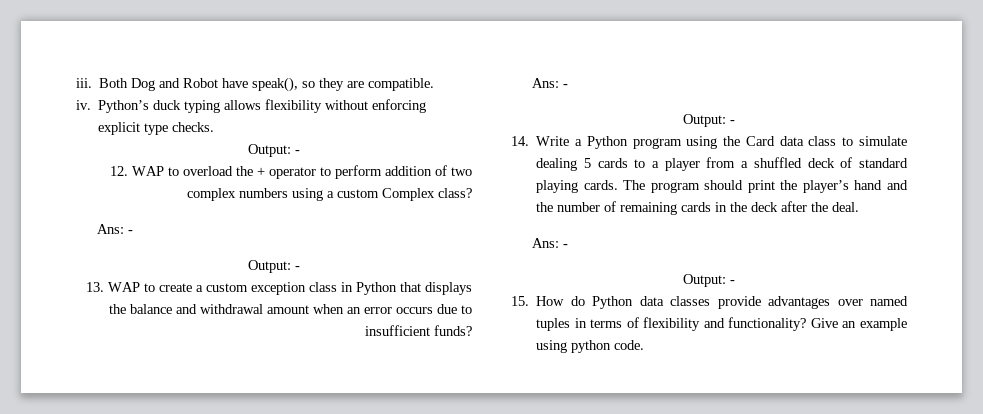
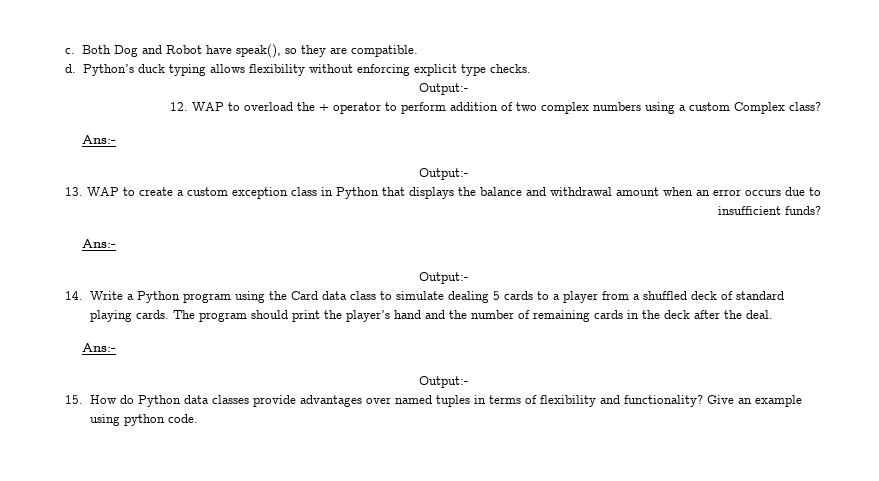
- iii.
+ c.
- iv.
+ d.
  Python’s duck typing allows flexibility without enforcing explicit type checks.
- Output: -
+ Output:-
  12. WAP to overload the + operator to perform addition of two complex numbers using a custom Complex class?
- Ans: -
- Output: -
+ Ans:-
+ Output:-
  13. WAP to create a custom exception class in Python that displays the balance and withdrawal amount when an error occurs due to insufficient funds?
- Ans: -
- Output: -
+ Ans:-
+ Output:-
  The program should print the player’s hand and the number of remaining cards in the deck after the deal.
- Ans: -
- Output: -
+ Ans:-
+ Output:-

